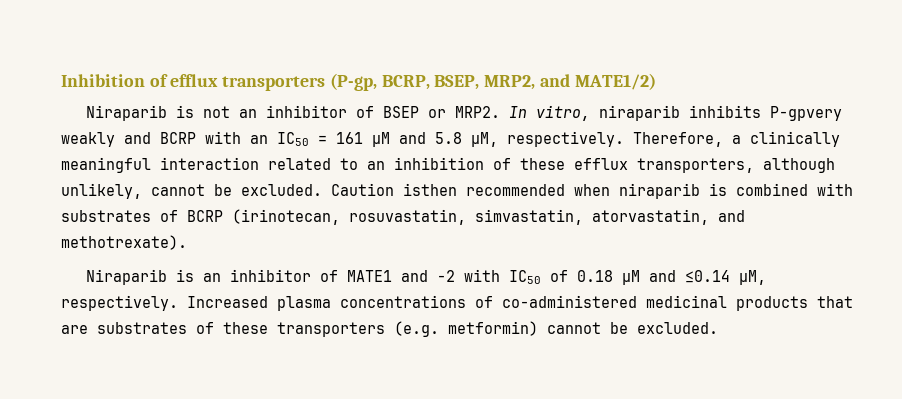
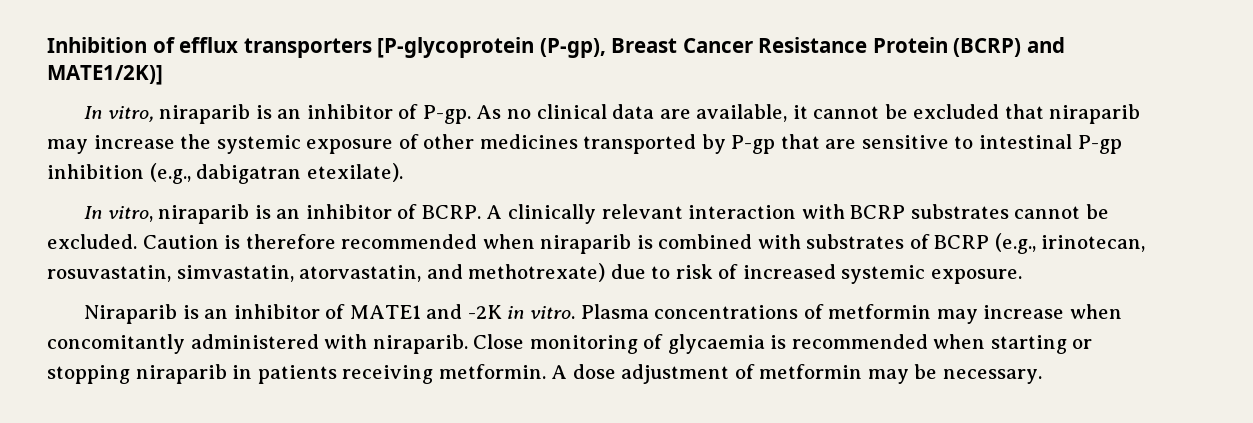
- Inhibition of efflux transporters (P-gp, BCRP, BSEP, MRP2, and MATE1/2)
- Niraparib is not an inhibitor of BSEP or MRP2. In vitro, niraparib inhibits P-gpvery weakly and BCRP with an IC50 = 161 µM and 5.8 µM, respectively. Therefore, a clinically meaningful interaction related to an inhibition of these efflux transporters, although unlikely, cannot be excluded.
+ Inhibition of efflux transporters [P-glycoprotein (P-gp), Breast Cancer Resistance Protein (BCRP) and MATE1/2K)]
+ In vitro, niraparib is an inhibitor of P-gp. As no clinical data are available, it cannot be excluded that niraparib may increase the systemic exposure of other medicines transported by P-gp that are sensitive to intestinal P-gp inhibition (e.g., dabigatran etexilate).
+ In vitro, niraparib is an inhibitor of BCRP. A clinically relevant interaction with BCRP substrates cannot be excluded.
- Caution isthen recommended when niraparib is combined with substrates of BCRP (irinotecan, rosuvastatin, simvastatin, atorvastatin, and methotrexate).
+ Caution is therefore recommended when niraparib is combined with substrates of BCRP (e.g., irinotecan, rosuvastatin, simvastatin, atorvastatin, and methotrexate) due to risk of increased systemic exposure.
- Niraparib is an inhibitor of MATE1 and -2 with IC50 of 0.18 µM and ≤0.14 µM, respectively. Increased plasma concentrations of co-administered medicinal products that are substrates of these transporters (e.g. metformin) cannot be excluded.
+ Niraparib is an inhibitor of MATE1 and -2K in vitro. Plasma concentrations of metformin may increase when concomitantly administered with niraparib. Close monitoring of glycaemia is recommended when starting or stopping niraparib in patients receiving metformin. A dose adjustment of metformin may be necessary.

